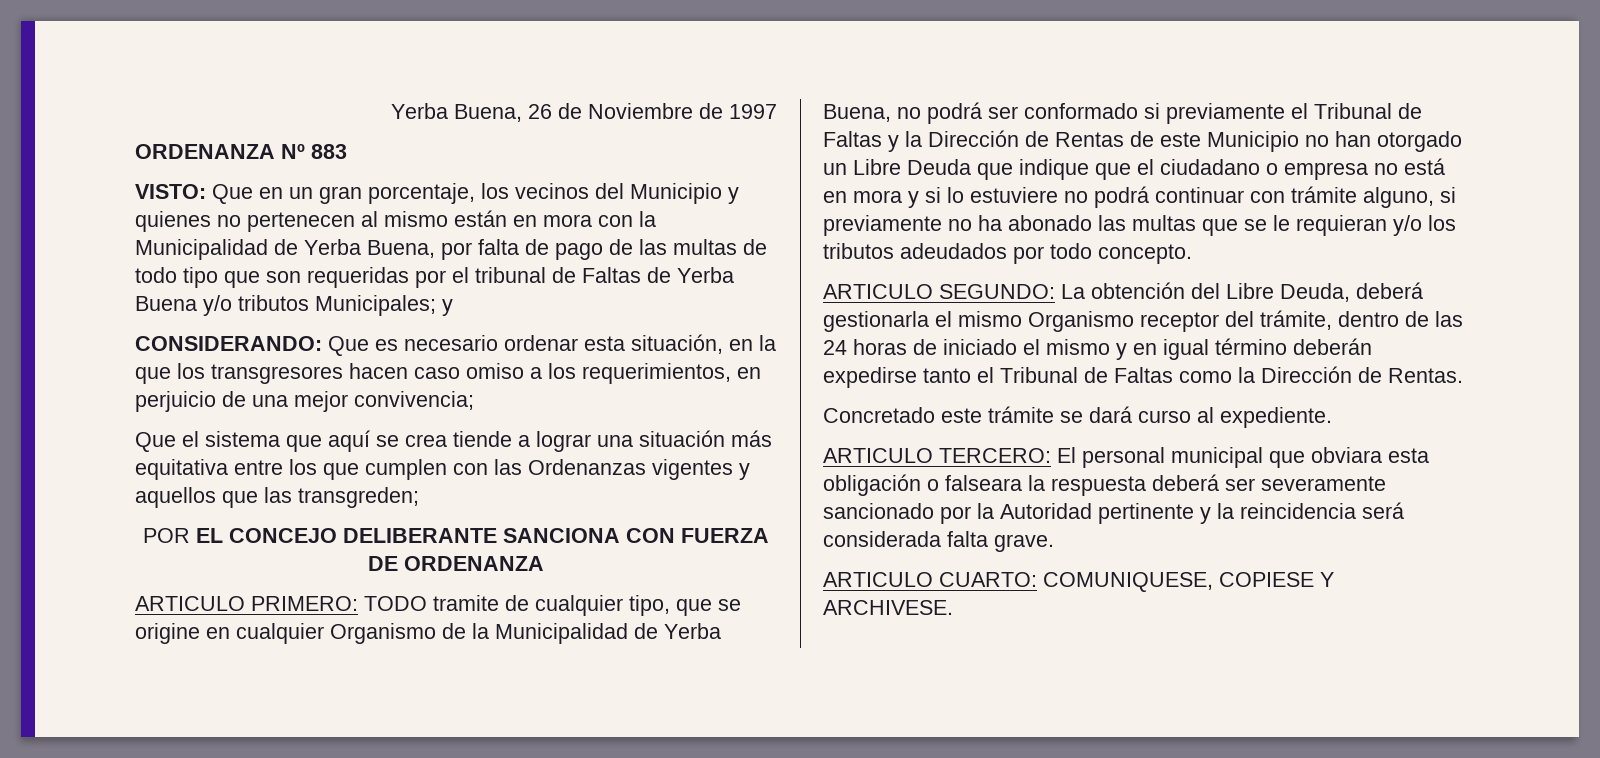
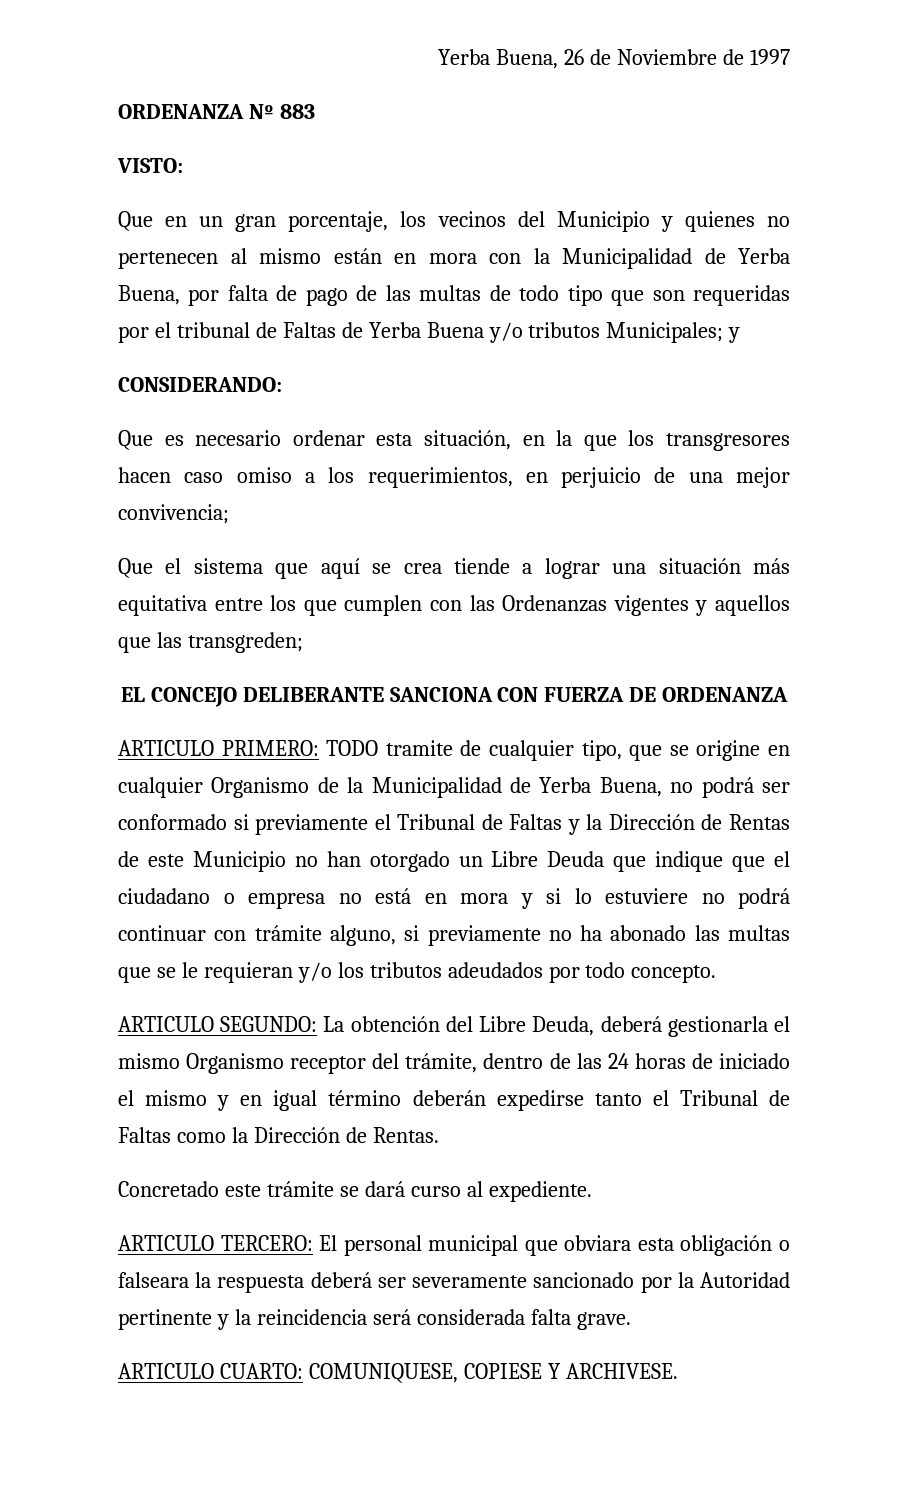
- VISTO: Que en un gran porcentaje, los vecinos del Municipio y quienes no pertenecen al mismo están en mora con la Municipalidad de Yerba Buena, por falta de pago de las multas de todo tipo que son requeridas por el tribunal de Faltas de Yerba Buena y/o tributos Municipales; y
+ VISTO:
+ Que en un gran porcentaje, los vecinos del Municipio y quienes no pertenecen al mismo están en mora con la Municipalidad de Yerba Buena, por falta de pago de las multas de todo tipo que son requeridas por el tribunal de Faltas de Yerba Buena y/o tributos Municipales; y
- CONSIDERANDO: Que es necesario ordenar esta situación, en la que los transgresores hacen caso omiso a los requerimientos, en perjuicio de una mejor convivencia;
+ CONSIDERANDO:
+ Que es necesario ordenar esta situación, en la que los transgresores hacen caso omiso a los requerimientos, en perjuicio de una mejor convivencia;
- POR EL CONCEJO DELIBERANTE SANCIONA CON FUERZA DE ORDENANZA
+ EL CONCEJO DELIBERANTE SANCIONA CON FUERZA DE ORDENANZA

